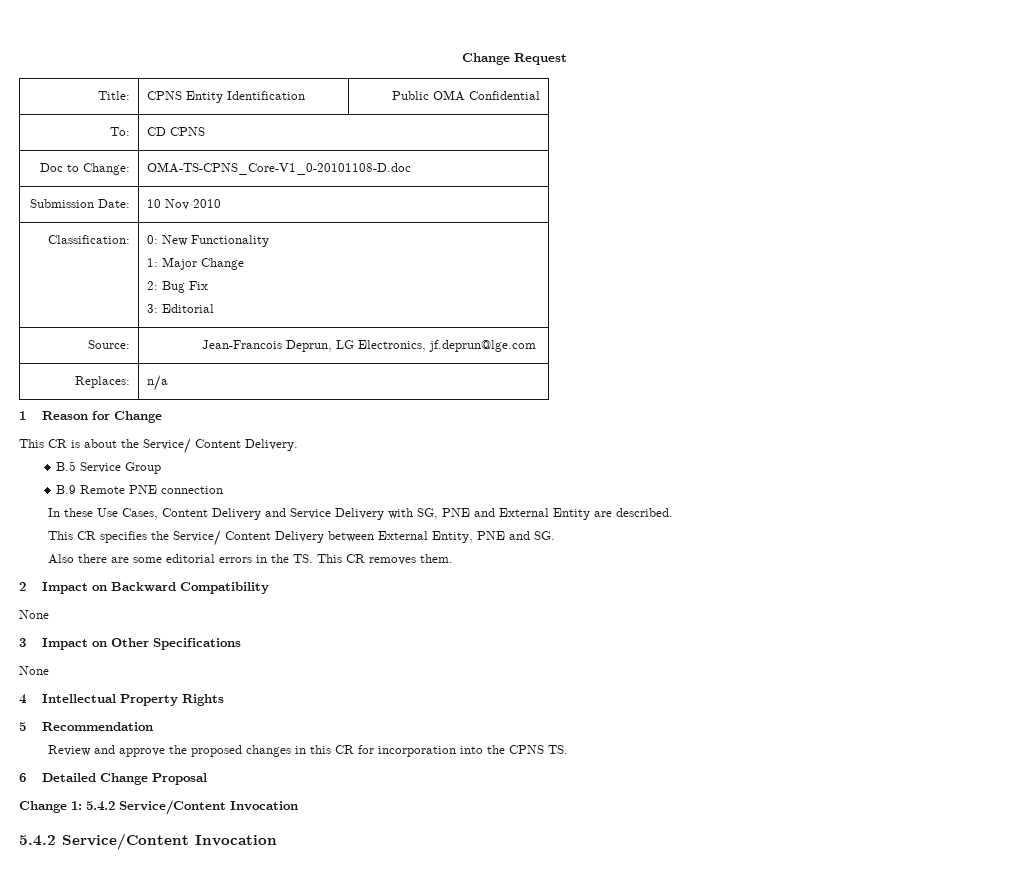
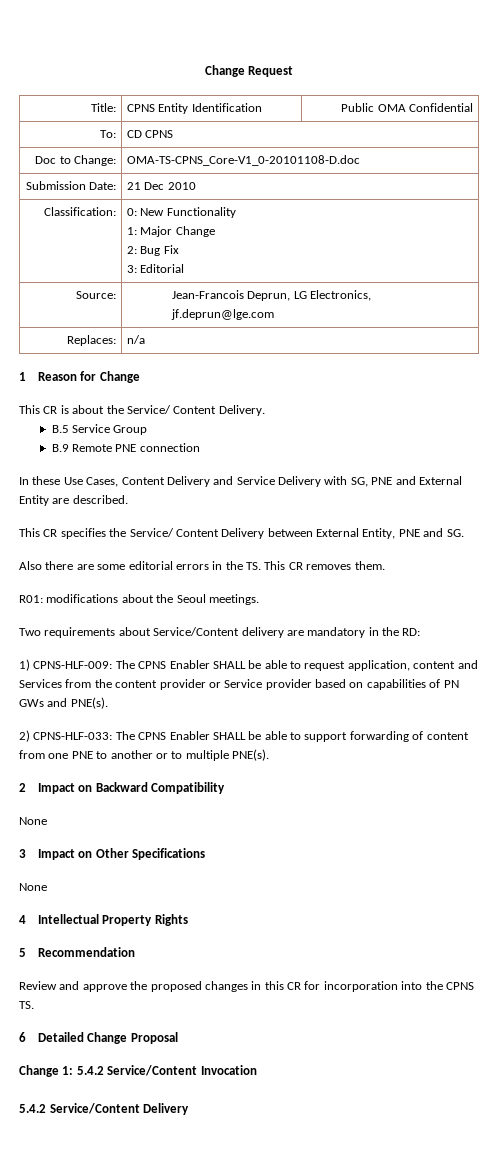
- Submission Date: | 10 Nov 2010
+ Submission Date: | 21 Dec 2010
+ R01: modifications about the Seoul meetings.
+ Two requirements about Service/Content delivery are mandatory in the RD:
+ 1) CPNS-HLF-009: The CPNS Enabler SHALL be able to request application, content and Services from the content provider or Service provider based on capabilities of PN GWs and PNE(s).
+ 2) CPNS-HLF-033: The CPNS Enabler SHALL be able to support forwarding of content from one PNE to another or to multiple PNE(s).
  Change 1: 5.4.2 Service/Content Invocation
- 5.4.2 Service/Content Invocation
+ 5.4.2 Service/Content Delivery

